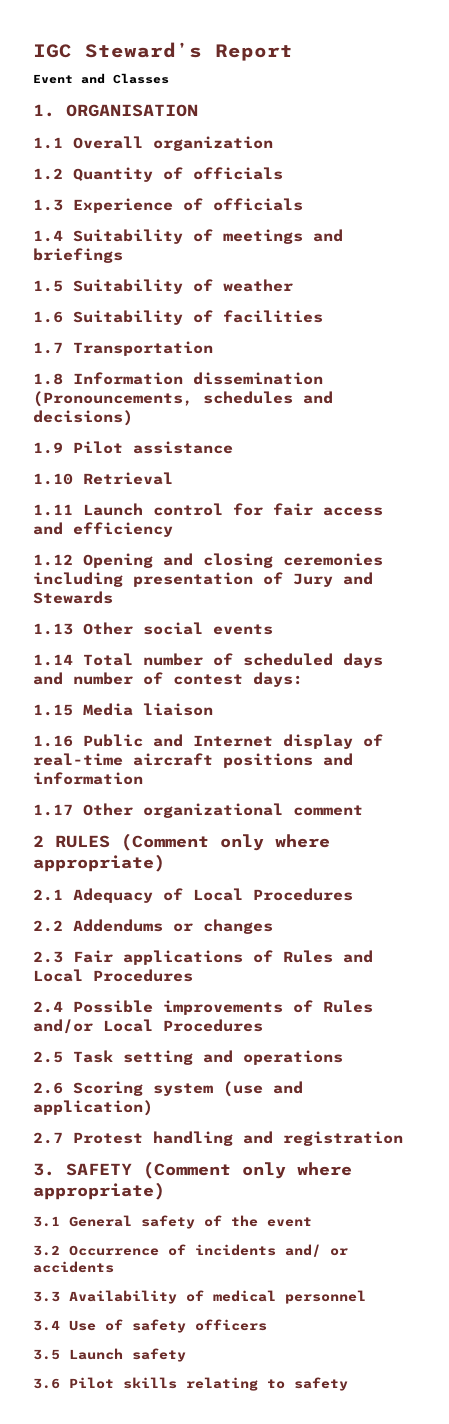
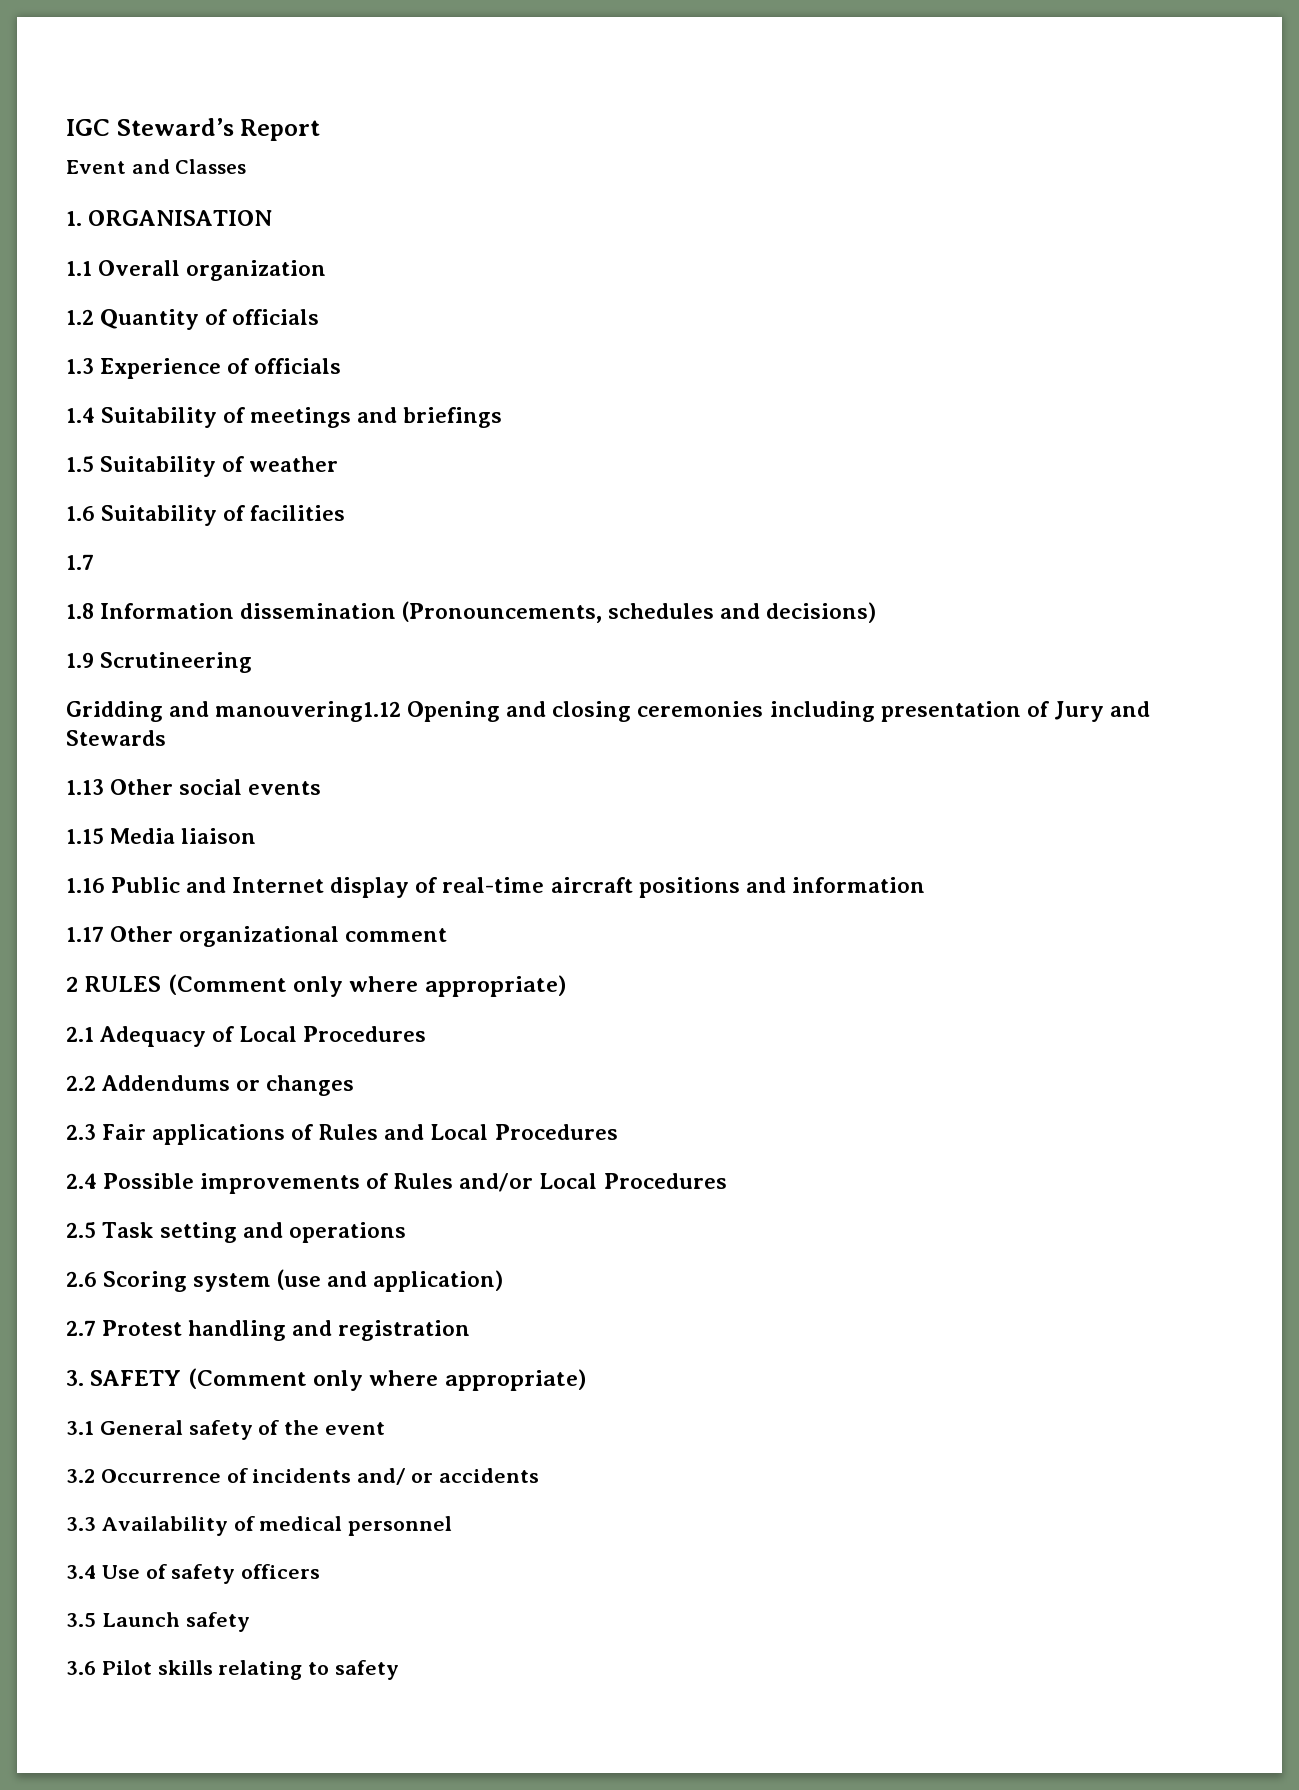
- 1.7 Transportation
+ 1.7
- 1.9 Pilot assistance
- 1.10 Retrieval
- 1.11 Launch control for fair access and efficiency
- 1.12 Opening and closing ceremonies including presentation of Jury and Stewards
+ 1.9 Scrutineering
+ Gridding and manouvering1.12 Opening and closing ceremonies including presentation of Jury and Stewards
- 1.14 Total number of scheduled days and number of contest days:

